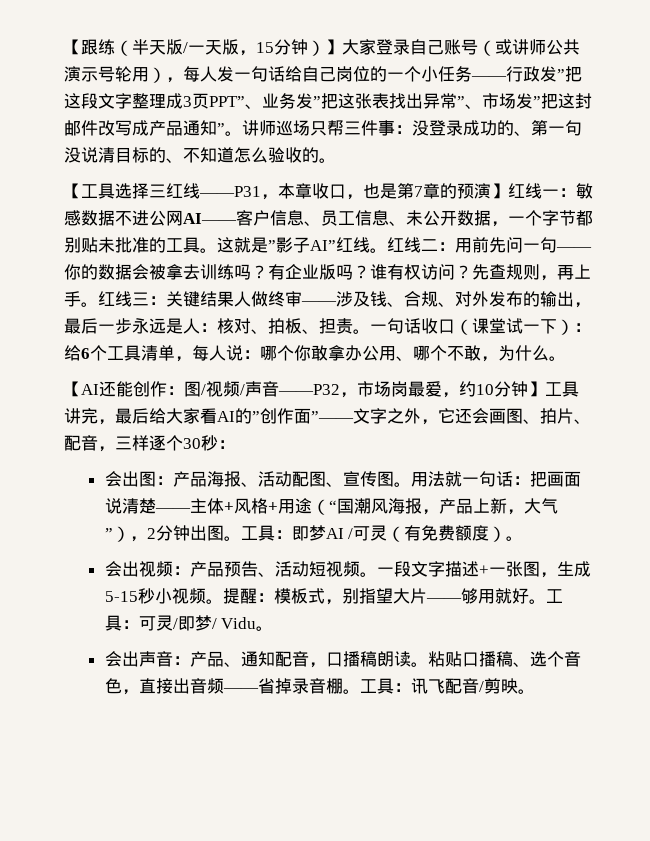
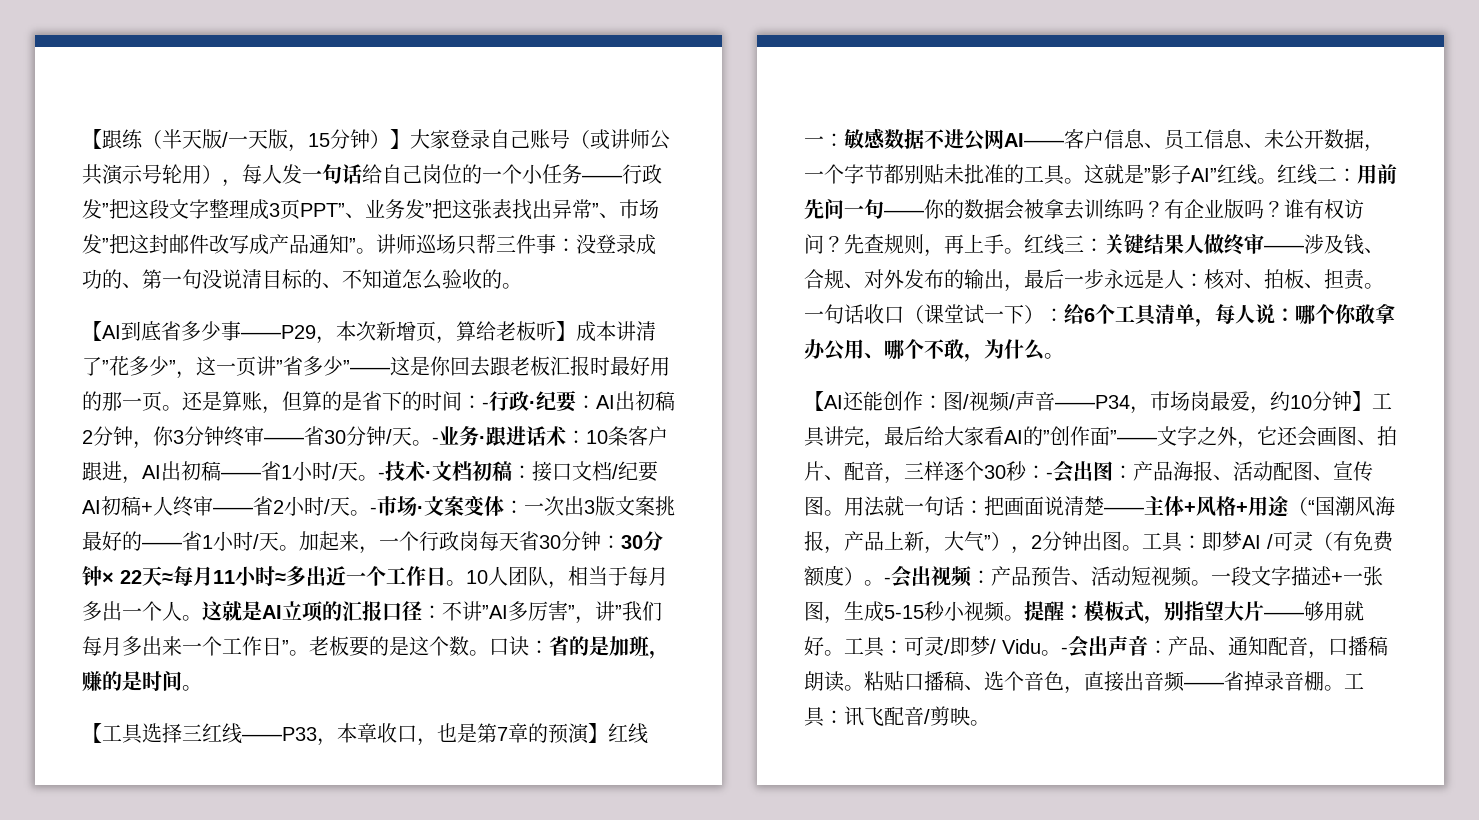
+ 【AI到底省多少事——P29，本次新增页，算给老板听】成本讲清了”花多少”，这一页讲”省多少”——这是你回去跟老板汇报时最好用的那一页。还是算账，但算的是省下的时间：-行政·纪要：AI出初稿2分钟，你3分钟终审——省30分钟/天。-业务·跟进话术：10条客户跟进，AI出初稿——省1小时/天。-技术·文档初稿：接口文档/纪要AI初稿+人终审——省2小时/天。-市场·文案变体：一次出3版文案挑最好的——省1小时/天。加起来，一个行政岗每天省30分钟：30分钟× 22天≈每月11小时≈多出近一个工作日。10人团队，相当于每月多出一个人。这就是AI立项的汇报口径：不讲”AI多厉害”，讲”我们每月多出来一个工作日”。老板要的是这个数。口诀：省的是加班，赚的是时间。
- 【工具选择三红线——P31，本章收口，也是第7章的预演】红线一：敏感数据不进公网AI——客户信息、员工信息、未公开数据，一个字节都别贴未批准的工具。
+ 【工具选择三红线——P33，本章收口，也是第7章的预演】红线一：敏感数据不进公网AI——客户信息、员工信息、未公开数据，一个字节都别贴未批准的工具。
- 【AI还能创作：图/视频/声音——P32，市场岗最爱，约10分钟】工具讲完，最后给大家看AI的”创作面”——文字之外，它还会画图、拍片、配音，三样逐个30秒：
- 会出图：产品海报、活动配图、宣传图。
+ 【AI还能创作：图/视频/声音——P34，市场岗最爱，约10分钟】工具讲完，最后给大家看AI的”创作面”——文字之外，它还会画图、拍片、配音，三样逐个30秒：-会出图：产品海报、活动配图、宣传图。
- 工具：即梦AI /可灵（有免费额度）。
- 会出视频：产品预告、活动短视频。
+ 工具：即梦AI /可灵（有免费额度）。-会出视频：产品预告、活动短视频。
- 工具：可灵/即梦/ Vidu。
- 会出声音：产品、通知配音，口播稿朗读。
+ 工具：可灵/即梦/ Vidu。-会出声音：产品、通知配音，口播稿朗读。

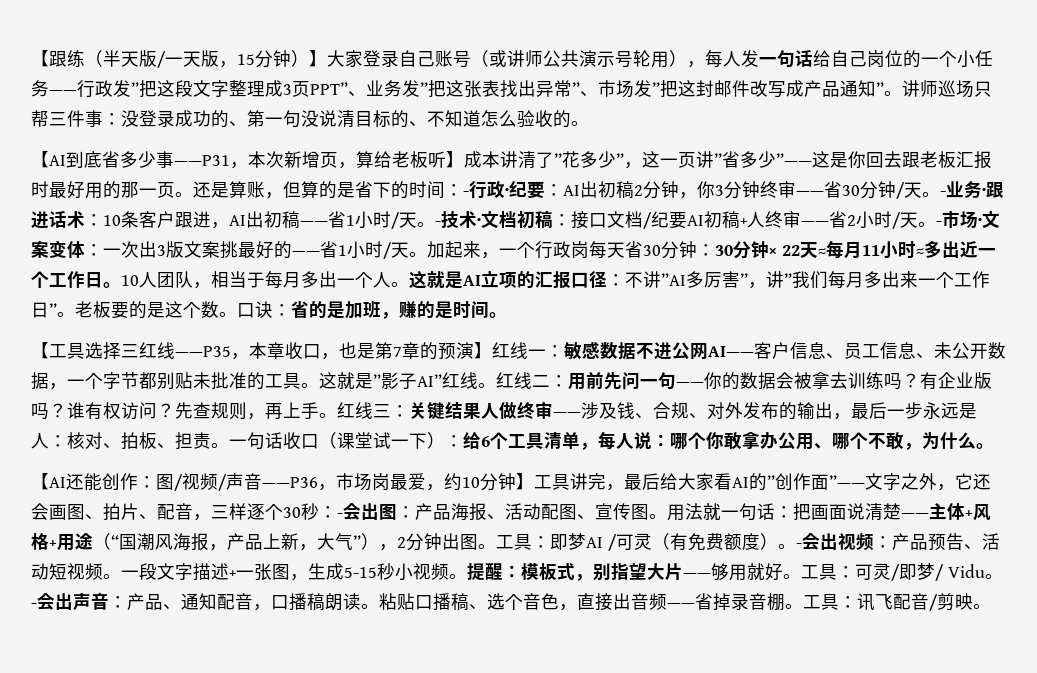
- 【AI到底省多少事——P29，本次新增页，算给老板听】成本讲清了”花多少”，这一页讲”省多少”——这是你回去跟老板汇报时最好用的那一页。
+ 【AI到底省多少事——P31，本次新增页，算给老板听】成本讲清了”花多少”，这一页讲”省多少”——这是你回去跟老板汇报时最好用的那一页。
- 【工具选择三红线——P33，本章收口，也是第7章的预演】红线一：敏感数据不进公网AI——客户信息、员工信息、未公开数据，一个字节都别贴未批准的工具。
+ 【工具选择三红线——P35，本章收口，也是第7章的预演】红线一：敏感数据不进公网AI——客户信息、员工信息、未公开数据，一个字节都别贴未批准的工具。
- 【AI还能创作：图/视频/声音——P34，市场岗最爱，约10分钟】工具讲完，最后给大家看AI的”创作面”——文字之外，它还会画图、拍片、配音，三样逐个30秒：-会出图：产品海报、活动配图、宣传图。
+ 【AI还能创作：图/视频/声音——P36，市场岗最爱，约10分钟】工具讲完，最后给大家看AI的”创作面”——文字之外，它还会画图、拍片、配音，三样逐个30秒：-会出图：产品海报、活动配图、宣传图。

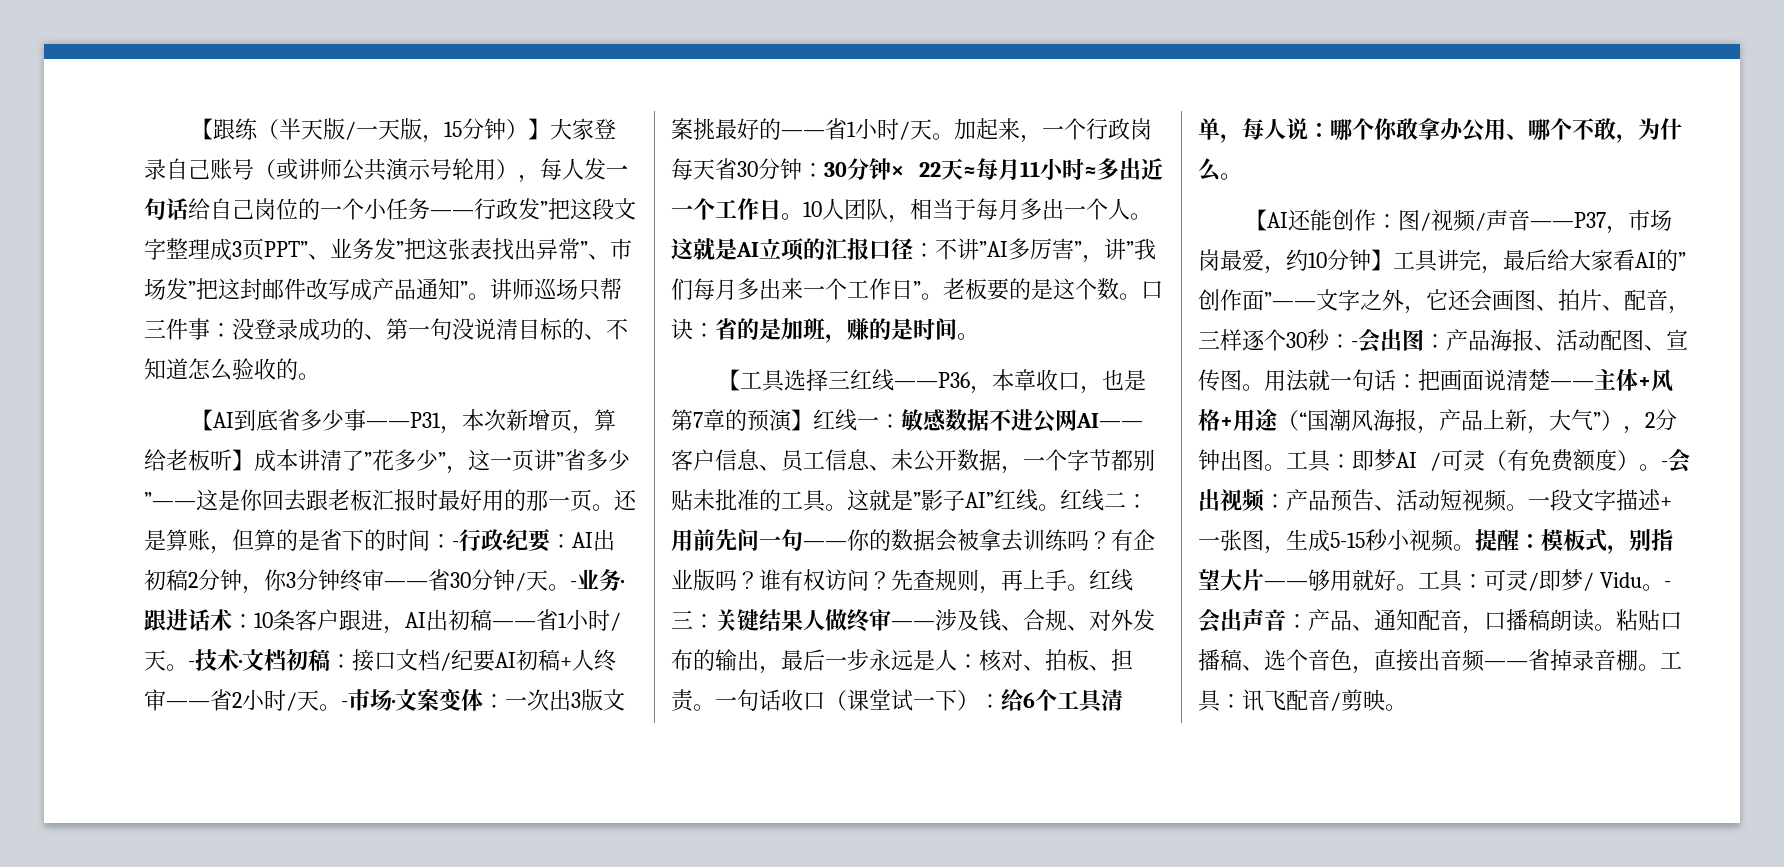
- 【工具选择三红线——P35，本章收口，也是第7章的预演】红线一：敏感数据不进公网AI——客户信息、员工信息、未公开数据，一个字节都别贴未批准的工具。
+ 【工具选择三红线——P36，本章收口，也是第7章的预演】红线一：敏感数据不进公网AI——客户信息、员工信息、未公开数据，一个字节都别贴未批准的工具。
- 【AI还能创作：图/视频/声音——P36，市场岗最爱，约10分钟】工具讲完，最后给大家看AI的”创作面”——文字之外，它还会画图、拍片、配音，三样逐个30秒：-会出图：产品海报、活动配图、宣传图。
+ 【AI还能创作：图/视频/声音——P37，市场岗最爱，约10分钟】工具讲完，最后给大家看AI的”创作面”——文字之外，它还会画图、拍片、配音，三样逐个30秒：-会出图：产品海报、活动配图、宣传图。

